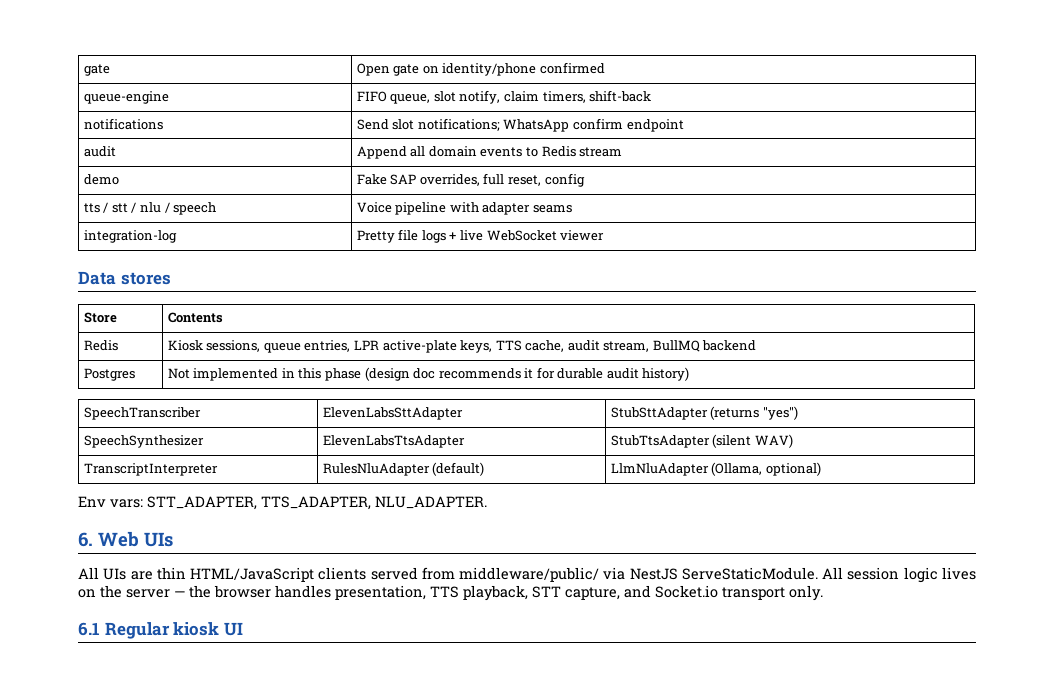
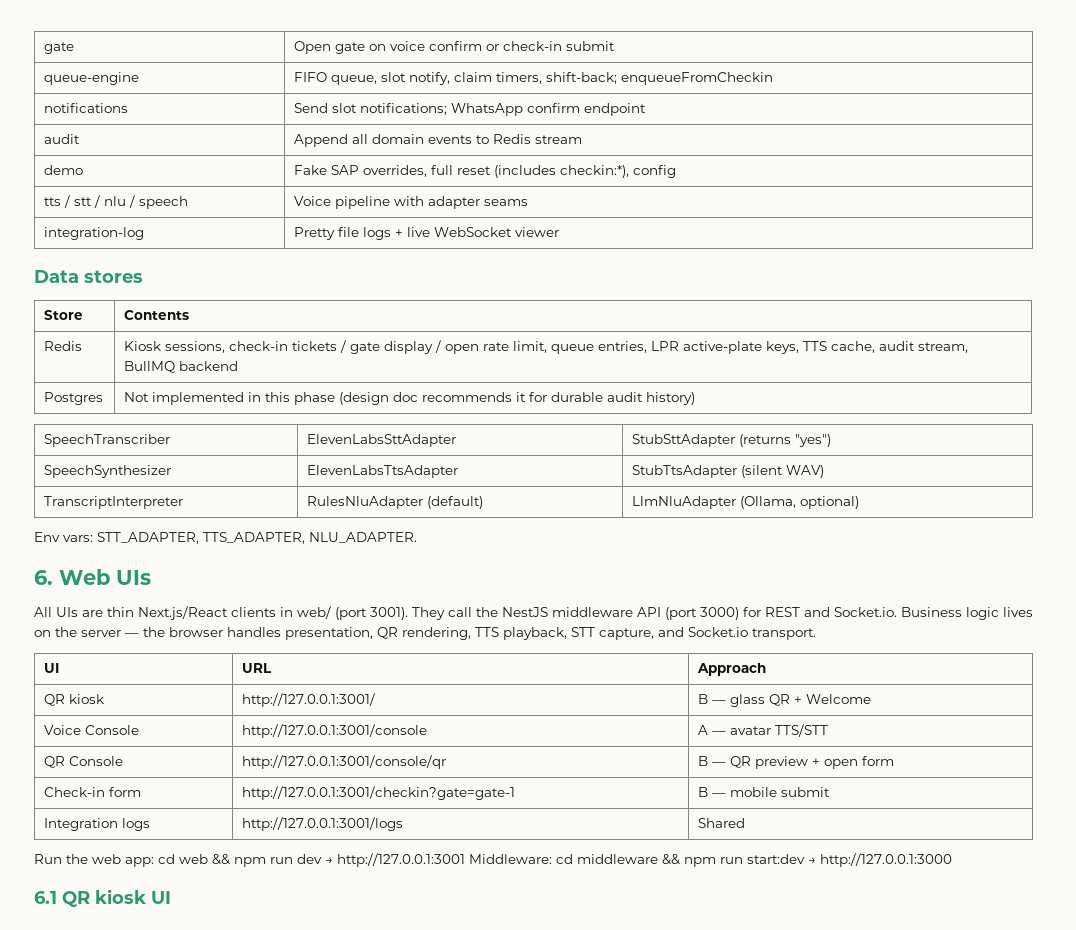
- gate | Open gate on identity/phone confirmed
+ gate | Open gate on voice confirm or check-in submit
- queue-engine | FIFO queue, slot notify, claim timers, shift-back
+ queue-engine | FIFO queue, slot notify, claim timers, shift-back; enqueueFromCheckin
- demo | Fake SAP overrides, full reset, config
+ demo | Fake SAP overrides, full reset (includes checkin:*), config
- Redis | Kiosk sessions, queue entries, LPR active-plate keys, TTS cache, audit stream, BullMQ backend
+ Redis | Kiosk sessions, check-in tickets / gate display / open rate limit, queue entries, LPR active-plate keys, TTS cache, audit stream, BullMQ backend
- All UIs are thin HTML/JavaScript clients served from middleware/public/ via NestJS ServeStaticModule. All session logic lives on the server — the browser handles presentation, TTS playback, STT capture, and Socket.io transport only.
+ All UIs are thin Next.js/React clients in web/ (port 3001). They call the NestJS middleware API (port 3000) for REST and Socket.io. Business logic lives on the server — the browser handles presentation, QR rendering, TTS playback, STT capture, and Socket.io transport.
+ UI | URL | Approach
+ QR kiosk | http://127.0.0.1:3001/ | B — glass QR + Welcome
+ Voice Console | http://127.0.0.1:3001/console | A — avatar TTS/STT
+ QR Console | http://127.0.0.1:3001/console/qr | B — QR preview + open form
+ Check-in form | http://127.0.0.1:3001/checkin?gate=gate-1 | B — mobile submit
+ Integration logs | http://127.0.0.1:3001/logs | Shared
+ Run the web app: cd web && npm run dev → http://127.0.0.1:3001 Middleware: cd middleware && npm run start:dev → http://127.0.0.1:3000
- 6.1 Regular kiosk UI
+ 6.1 QR kiosk UI

